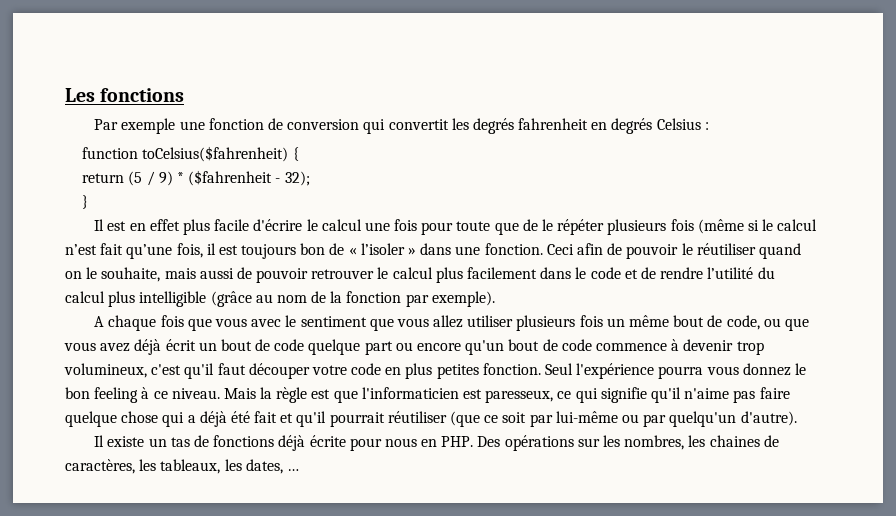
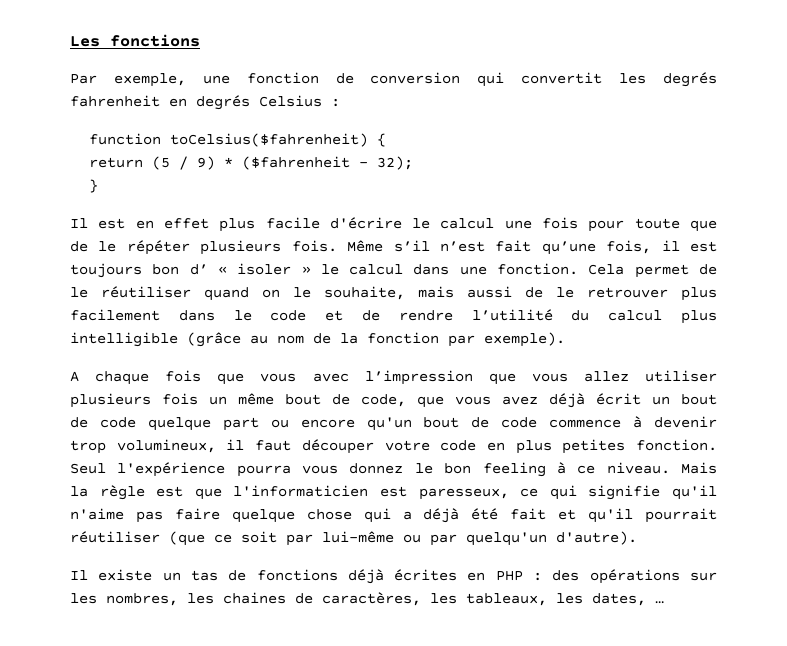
- Par exemple une fonction de conversion qui convertit les degrés fahrenheit en degrés Celsius :
+ Par exemple, une fonction de conversion qui convertit les degrés fahrenheit en degrés Celsius :
- Il est en effet plus facile d'écrire le calcul une fois pour toute que de le répéter plusieurs fois (même si le calcul n’est fait qu’une fois, il est toujours bon de « l’isoler » dans une fonction. Ceci afin de pouvoir le réutiliser quand on le souhaite, mais aussi de pouvoir retrouver le calcul plus facilement dans le code et de rendre l’utilité du calcul plus intelligible (grâce au nom de la fonction par exemple).
+ Il est en effet plus facile d'écrire le calcul une fois pour toute que de le répéter plusieurs fois. Même s’il n’est fait qu’une fois, il est toujours bon d’ « isoler » le calcul dans une fonction. Cela permet de le réutiliser quand on le souhaite, mais aussi de le retrouver plus facilement dans le code et de rendre l’utilité du calcul plus intelligible (grâce au nom de la fonction par exemple).
- A chaque fois que vous avec le sentiment que vous allez utiliser plusieurs fois un même bout de code, ou que vous avez déjà écrit un bout de code quelque part ou encore qu'un bout de code commence à devenir trop volumineux, c'est qu'il faut découper votre code en plus petites fonction.
+ A chaque fois que vous avec l’impression que vous allez utiliser plusieurs fois un même bout de code, que vous avez déjà écrit un bout de code quelque part ou encore qu'un bout de code commence à devenir trop volumineux, il faut découper votre code en plus petites fonction.
- Il existe un tas de fonctions déjà écrite pour nous en PHP. Des opérations sur les nombres, les chaines de caractères, les tableaux, les dates, …
+ Il existe un tas de fonctions déjà écrites en PHP : des opérations sur les nombres, les chaines de caractères, les tableaux, les dates, …

